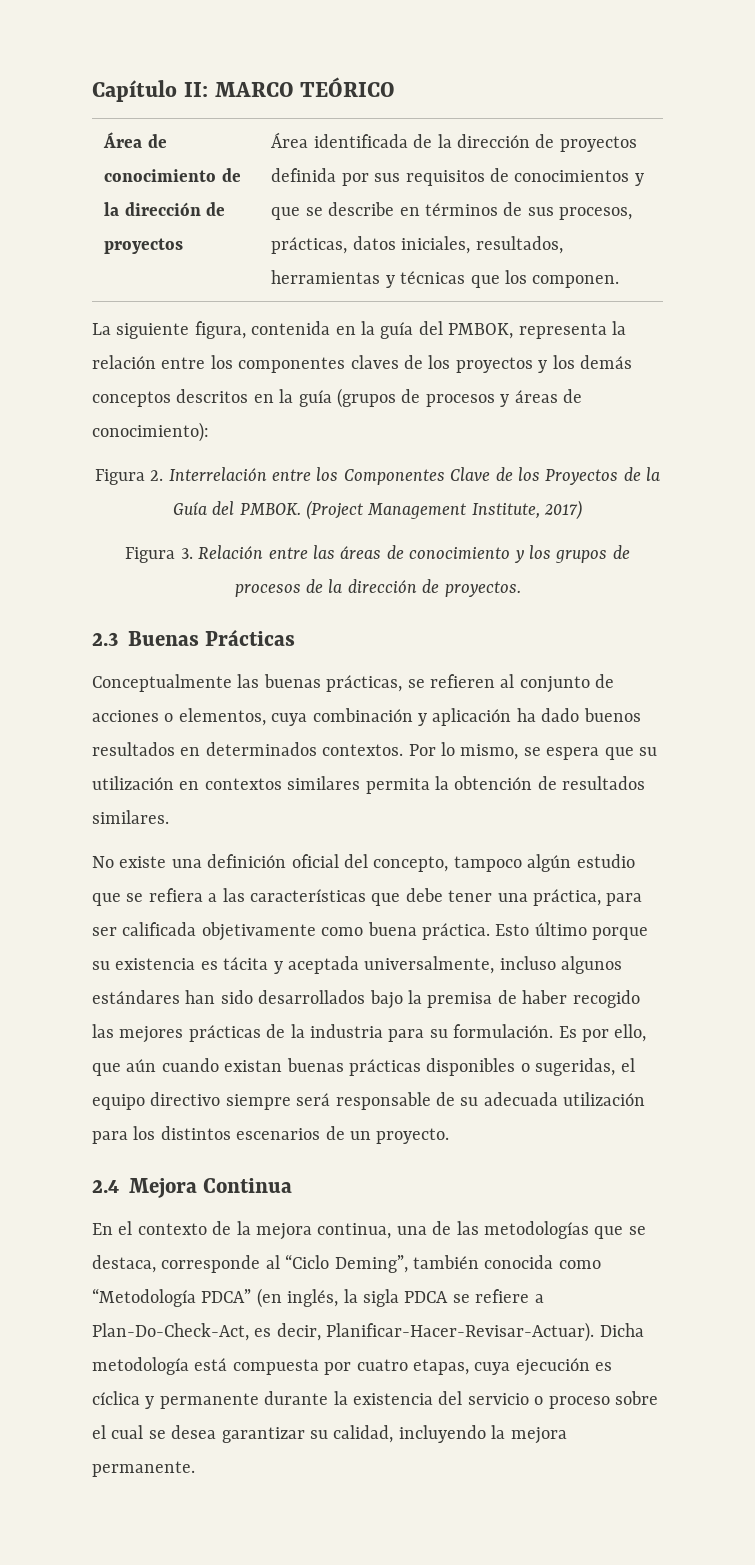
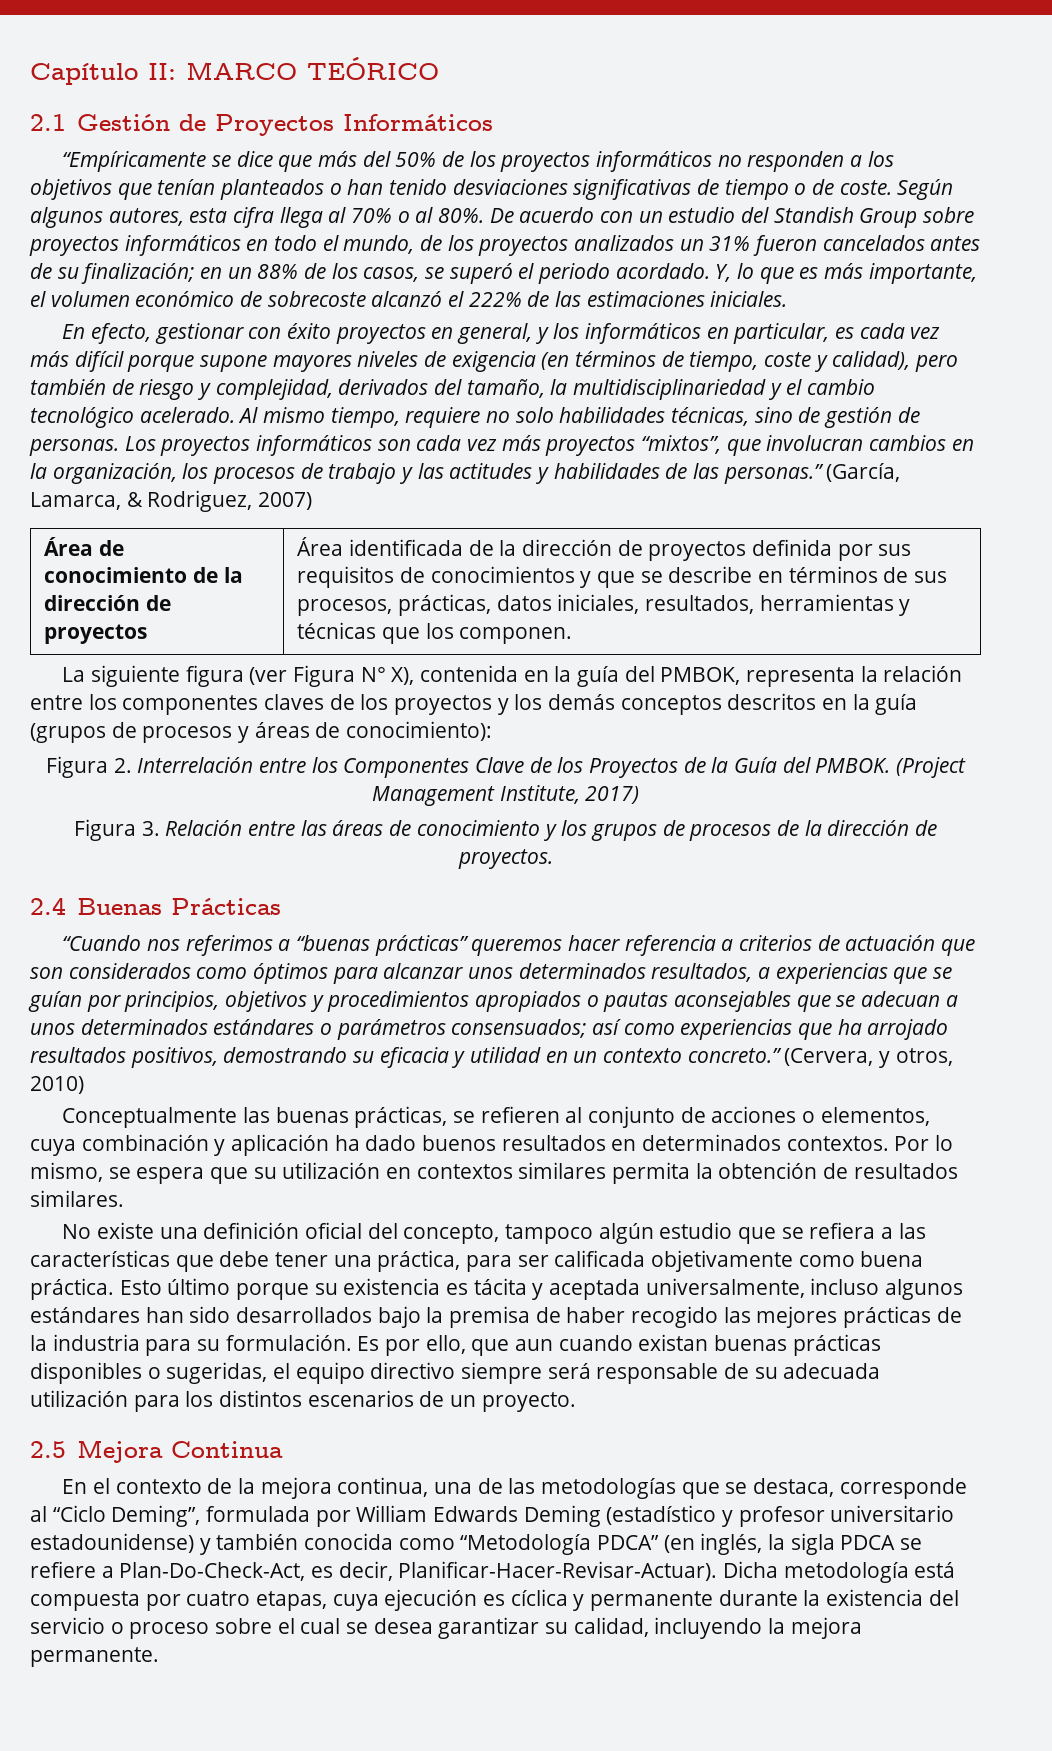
+ 2.1 Gestión de Proyectos Informáticos
+ “Empíricamente se dice que más del 50% de los proyectos informáticos no responden a los objetivos que tenían planteados o han tenido desviaciones significativas de tiempo o de coste. Según algunos autores, esta cifra llega al 70% o al 80%. De acuerdo con un estudio del Standish Group sobre proyectos informáticos en todo el mundo, de los proyectos analizados un 31% fueron cancelados antes de su finalización; en un 88% de los casos, se superó el periodo acordado. Y, lo que es más importante, el volumen económico de sobrecoste alcanzó el 222% de las estimaciones iniciales.
+ En efecto, gestionar con éxito proyectos en general, y los informáticos en particular, es cada vez más difícil porque supone mayores niveles de exigencia (en términos de tiempo, coste y calidad), pero también de riesgo y complejidad, derivados del tamaño, la multidisciplinariedad y el cambio tecnológico acelerado. Al mismo tiempo, requiere no solo habilidades técnicas, sino de gestión de personas. Los proyectos informáticos son cada vez más proyectos “mixtos”, que involucran cambios en la organización, los procesos de trabajo y las actitudes y habilidades de las personas.” (García, Lamarca, & Rodriguez, 2007)
- La siguiente figura, contenida en la guía del PMBOK, representa la relación entre los componentes claves de los proyectos y los demás conceptos descritos en la guía (grupos de procesos y áreas de conocimiento):
+ La siguiente figura (ver Figura N° X), contenida en la guía del PMBOK, representa la relación entre los componentes claves de los proyectos y los demás conceptos descritos en la guía (grupos de procesos y áreas de conocimiento):
- 2.3 Buenas Prácticas
+ 2.4 Buenas Prácticas
+ “Cuando nos referimos a “buenas prácticas” queremos hacer referencia a criterios de actuación que son considerados como óptimos para alcanzar unos determinados resultados, a experiencias que se guían por principios, objetivos y procedimientos apropiados o pautas aconsejables que se adecuan a unos determinados estándares o parámetros consensuados; así como experiencias que ha arrojado resultados positivos, demostrando su eficacia y utilidad en un contexto concreto.” (Cervera, y otros, 2010)
- Es por ello, que aún cuando existan buenas prácticas disponibles o sugeridas, el equipo directivo siempre será responsable de su adecuada utilización para los distintos escenarios de un proyecto.
+ Es por ello, que aun cuando existan buenas prácticas disponibles o sugeridas, el equipo directivo siempre será responsable de su adecuada utilización para los distintos escenarios de un proyecto.
- 2.4 Mejora Continua
+ 2.5 Mejora Continua
- En el contexto de la mejora continua, una de las metodologías que se destaca, corresponde al “Ciclo Deming”, también conocida como “Metodología PDCA” (en inglés, la sigla PDCA se refiere a Plan-Do-Check-Act, es decir, Planificar-Hacer-Revisar-Actuar).
+ En el contexto de la mejora continua, una de las metodologías que se destaca, corresponde al “Ciclo Deming”, formulada por William Edwards Deming (estadístico y profesor universitario estadounidense) y también conocida como “Metodología PDCA” (en inglés, la sigla PDCA se refiere a Plan-Do-Check-Act, es decir, Planificar-Hacer-Revisar-Actuar).

